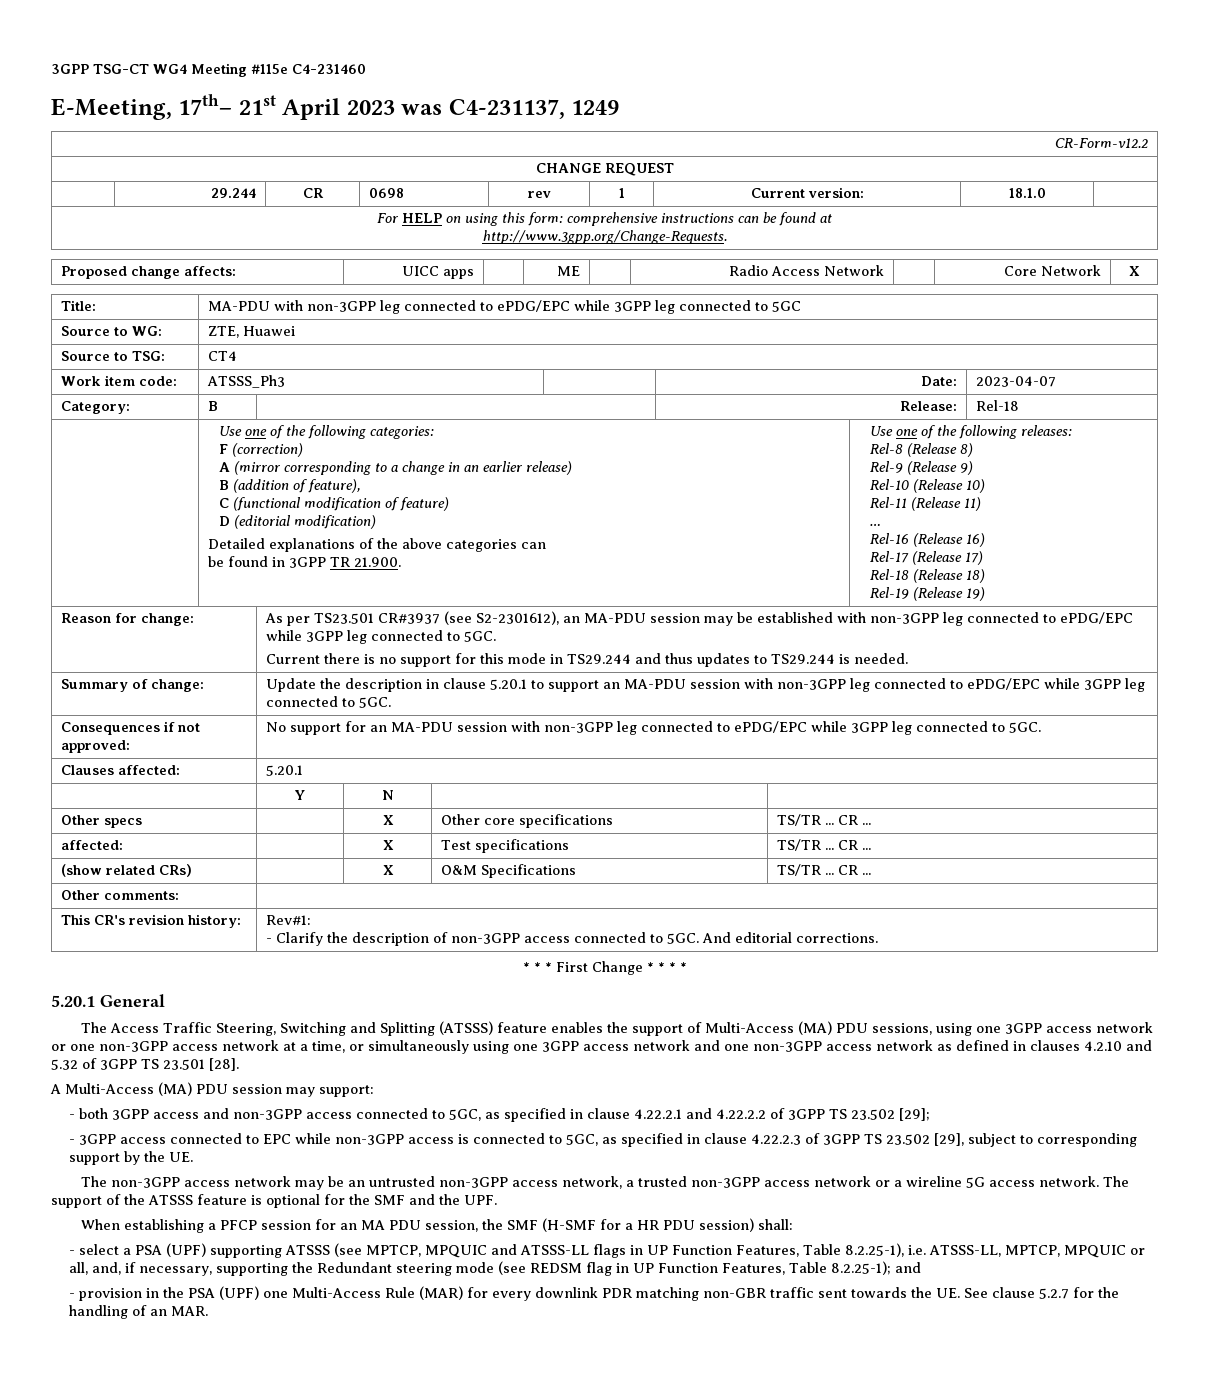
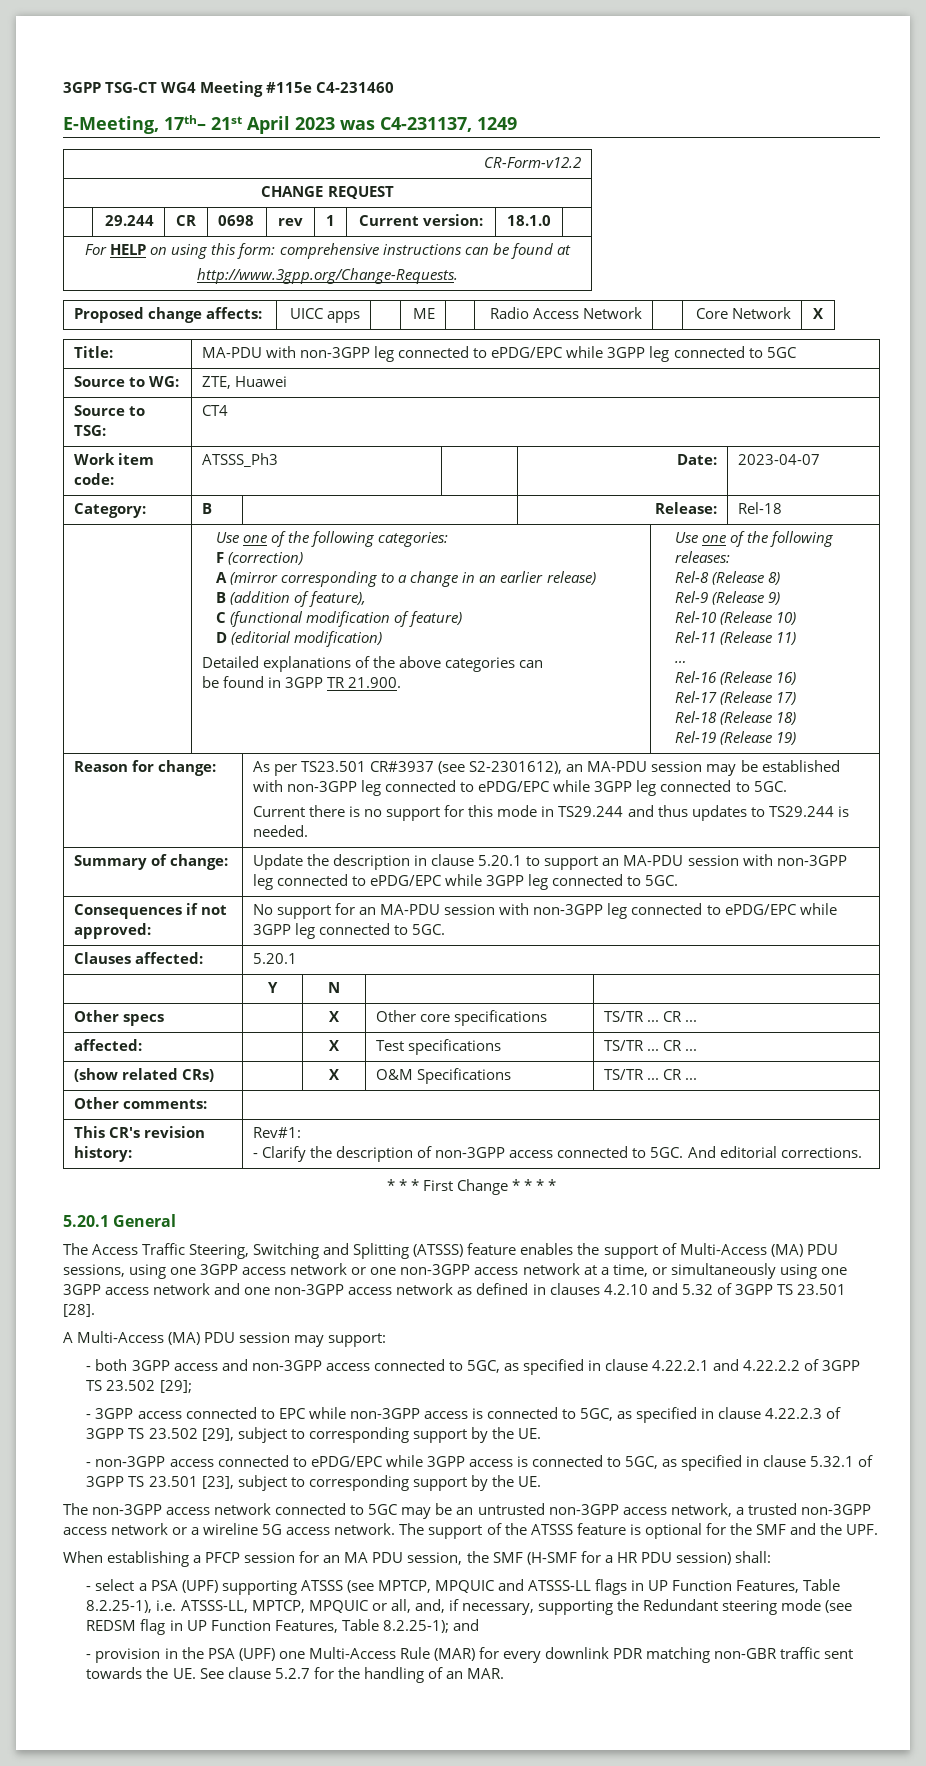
+ - non-3GPP access connected to ePDG/EPC while 3GPP access is connected to 5GC, as specified in clause 5.32.1 of 3GPP TS 23.501 [23], subject to corresponding support by the UE.
- The non-3GPP access network may be an untrusted non-3GPP access network, a trusted non-3GPP access network or a wireline 5G access network.
+ The non-3GPP access network connected to 5GC may be an untrusted non-3GPP access network, a trusted non-3GPP access network or a wireline 5G access network.

